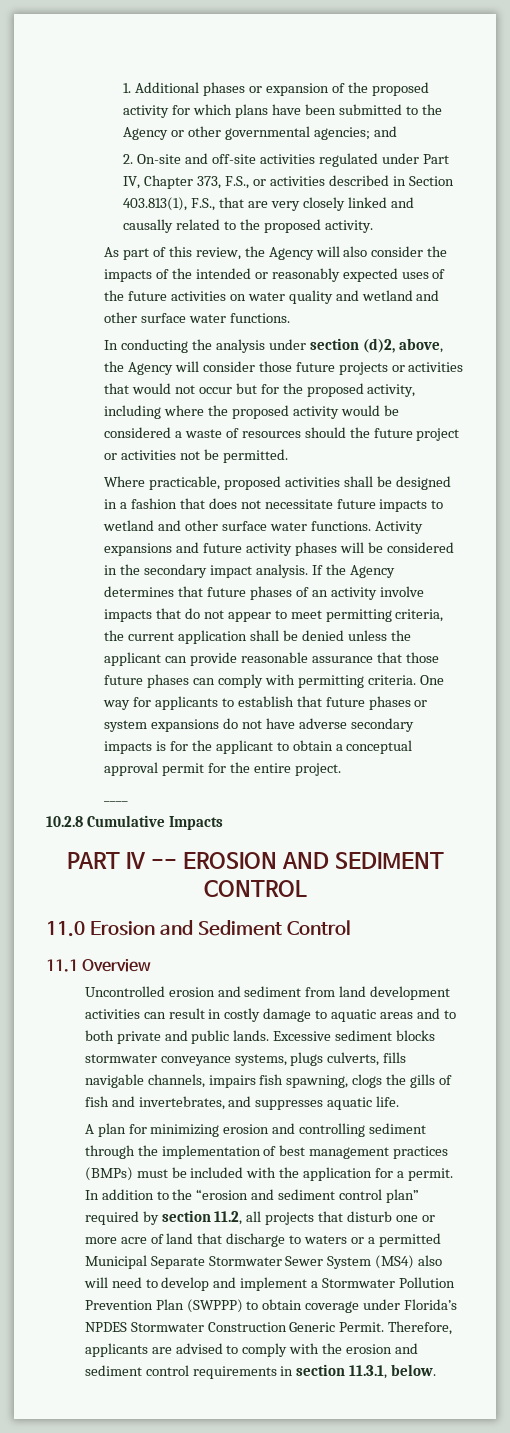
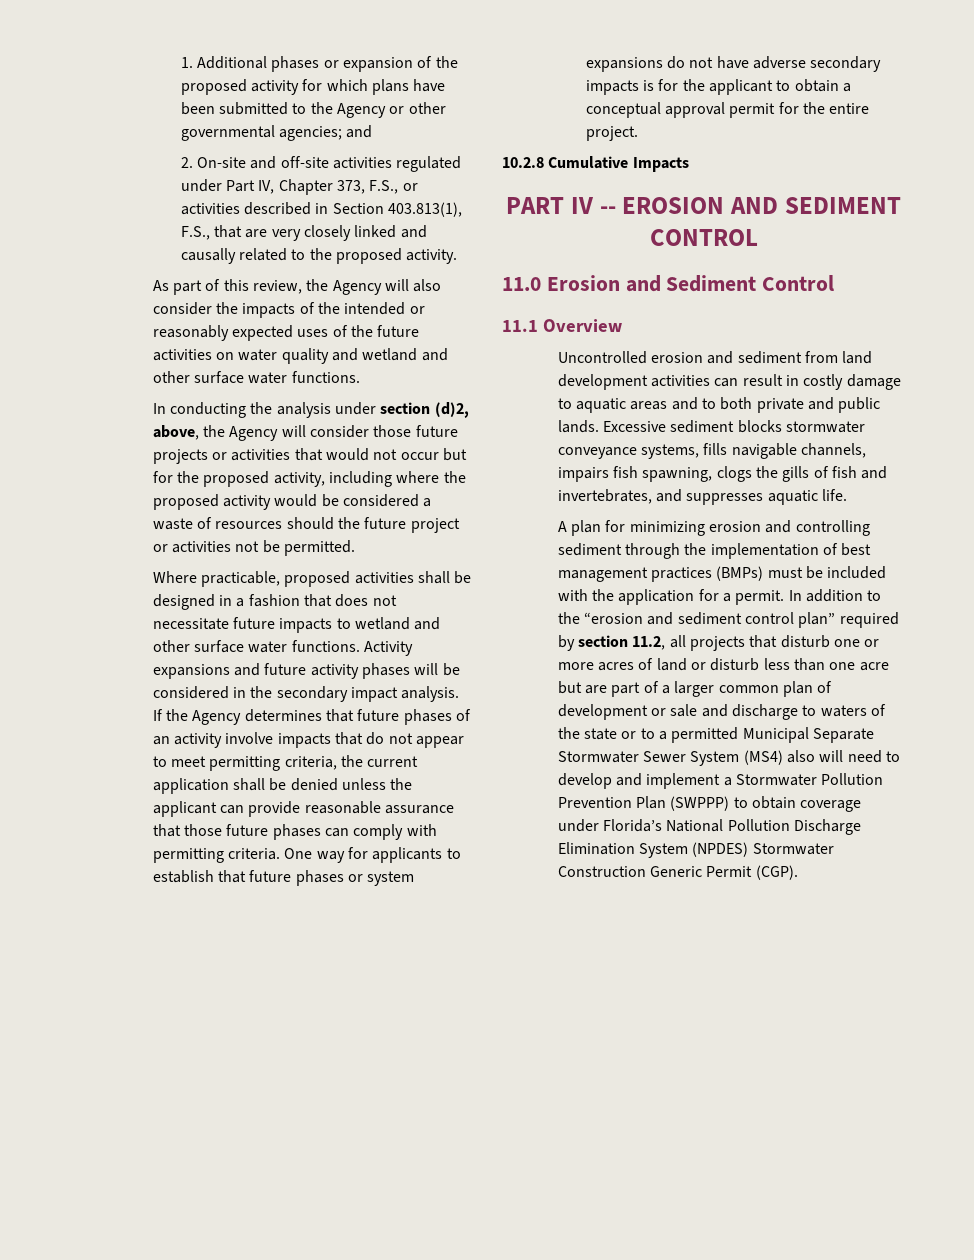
- ____
- Excessive sediment blocks stormwater conveyance systems, plugs culverts, fills navigable channels, impairs fish spawning, clogs the gills of fish and invertebrates, and suppresses aquatic life.
+ Excessive sediment blocks stormwater conveyance systems, fills navigable channels, impairs fish spawning, clogs the gills of fish and invertebrates, and suppresses aquatic life.
- In addition to the “erosion and sediment control plan” required by section 11.2, all projects that disturb one or more acre of land that discharge to waters or a permitted Municipal Separate Stormwater Sewer System (MS4) also will need to develop and implement a Stormwater Pollution Prevention Plan (SWPPP) to obtain coverage under Florida’s NPDES Stormwater Construction Generic Permit. Therefore, applicants are advised to comply with the erosion and sediment control requirements in section 11.3.1, below.
+ In addition to the “erosion and sediment control plan” required by section 11.2, all projects that disturb one or more acres of land or disturb less than one acre but are part of a larger common plan of development or sale and discharge to waters of the state or to a permitted Municipal Separate Stormwater Sewer System (MS4) also will need to develop and implement a Stormwater Pollution Prevention Plan (SWPPP) to obtain coverage under Florida’s National Pollution Discharge Elimination System (NPDES) Stormwater Construction Generic Permit (CGP).

